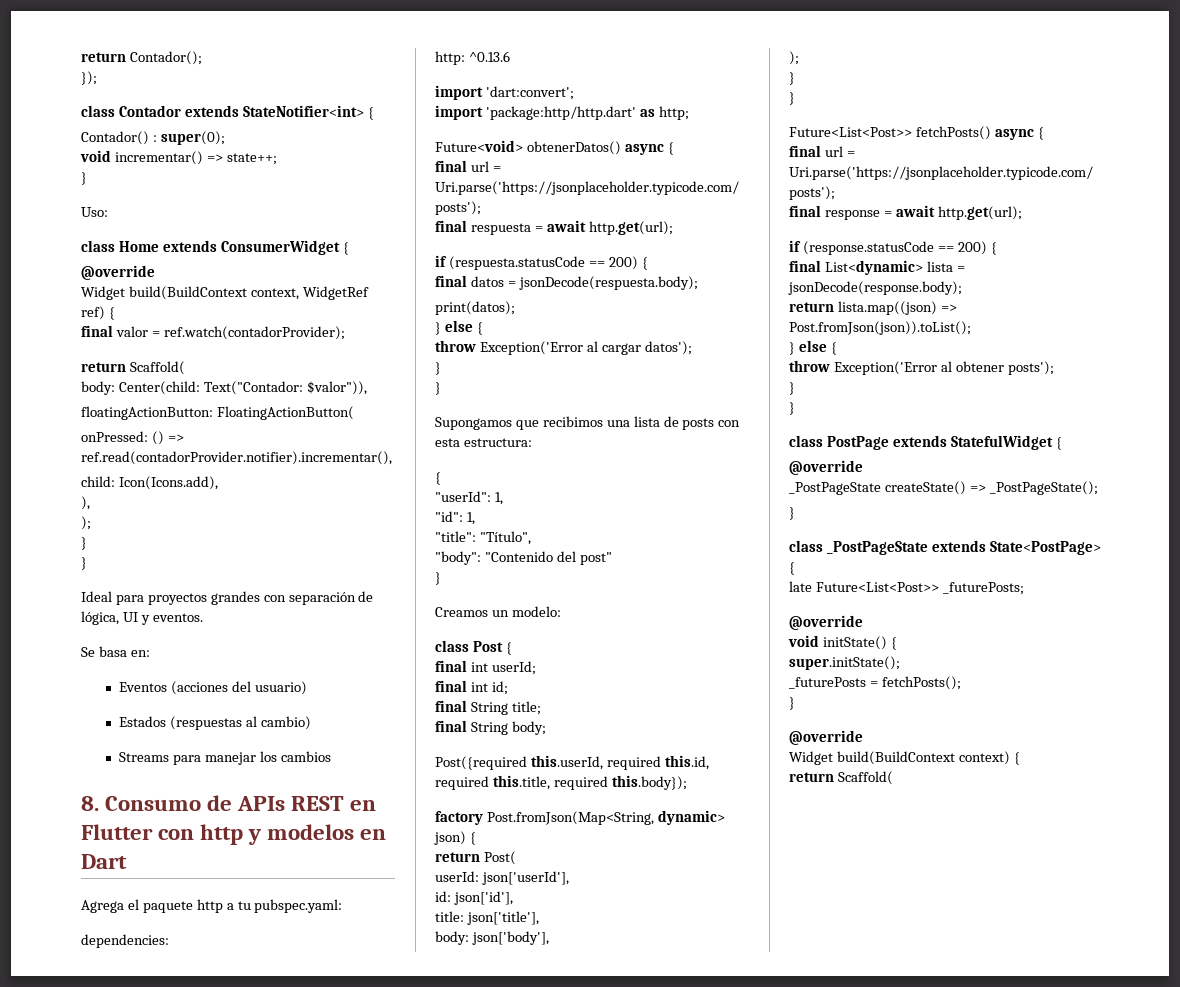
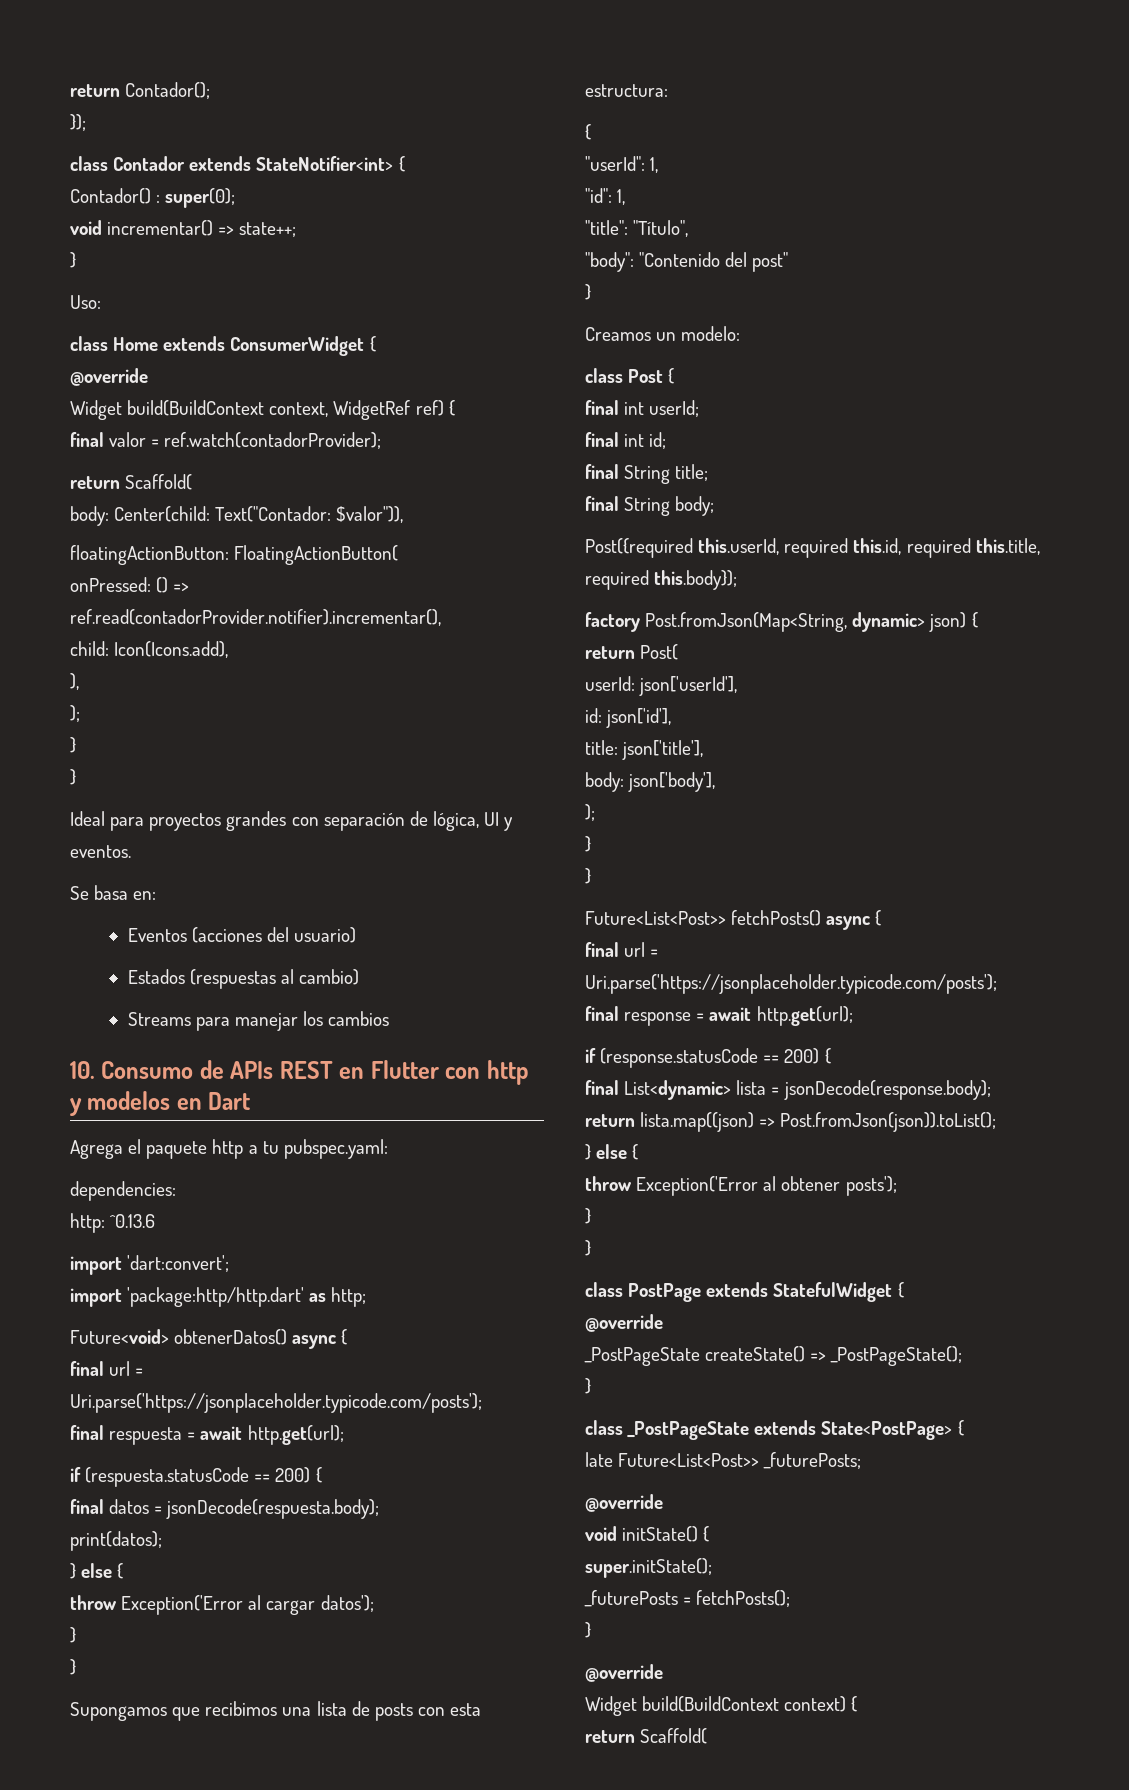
- 8. Consumo de APIs REST en Flutter con http y modelos en Dart
+ 10. Consumo de APIs REST en Flutter con http y modelos en Dart

